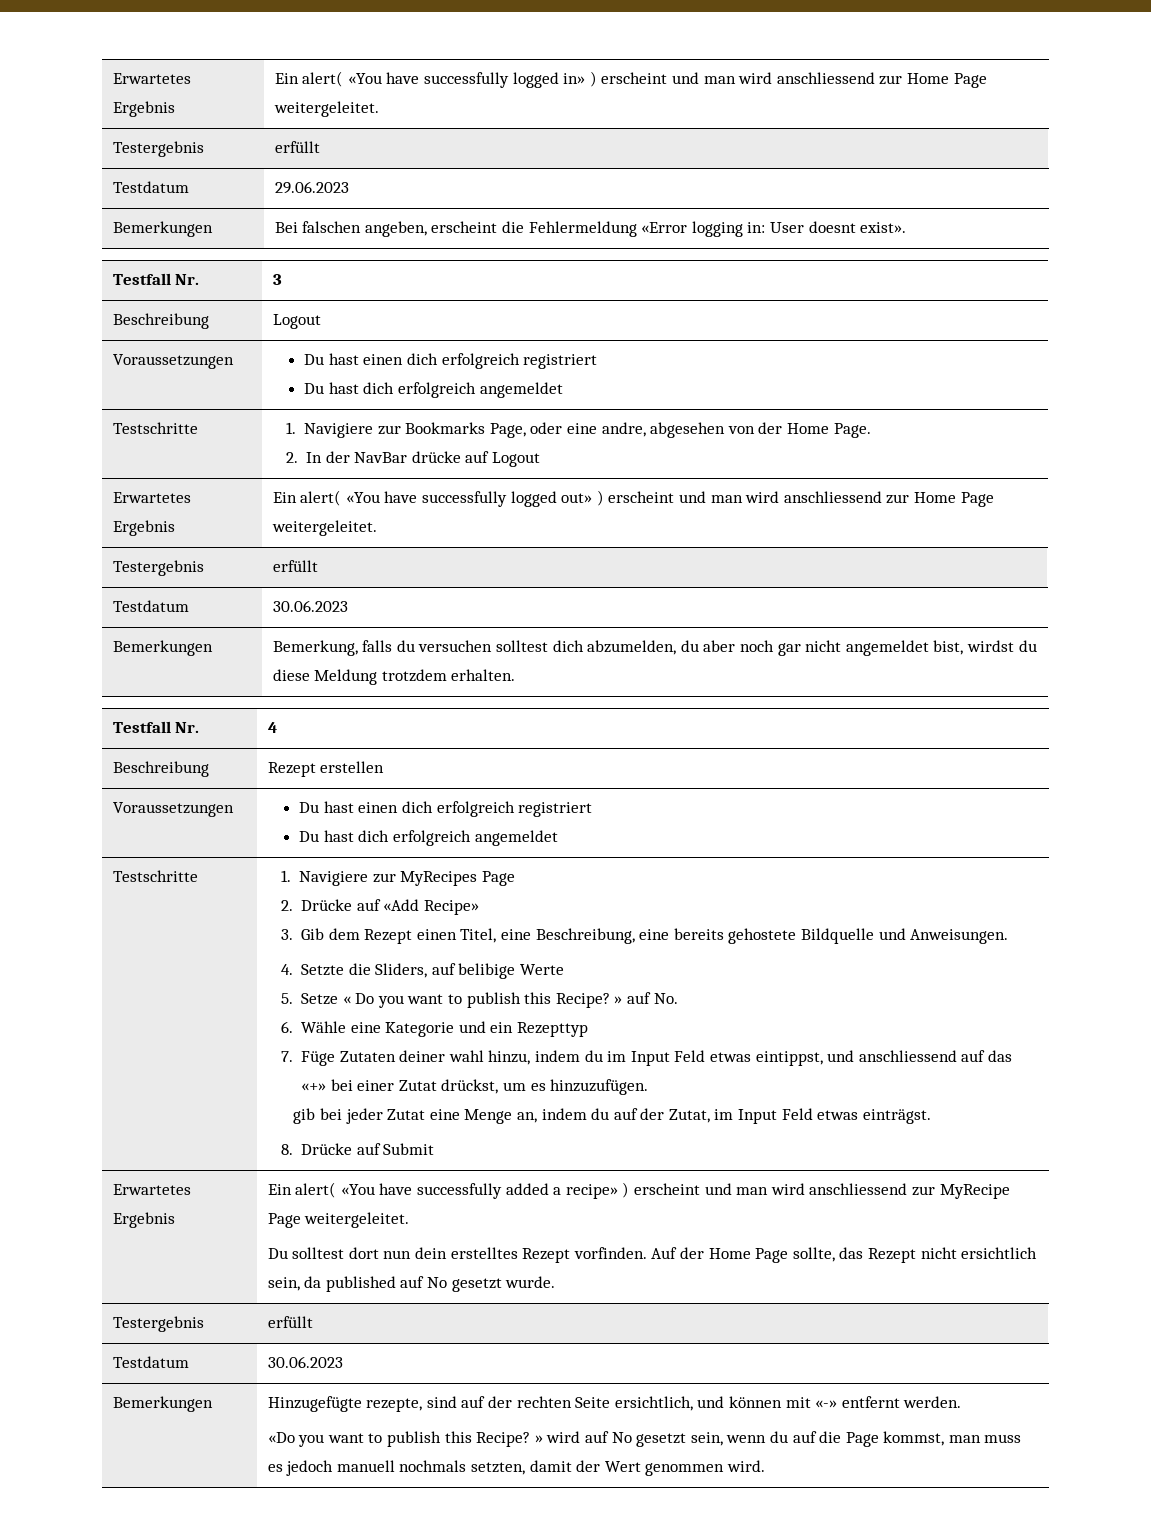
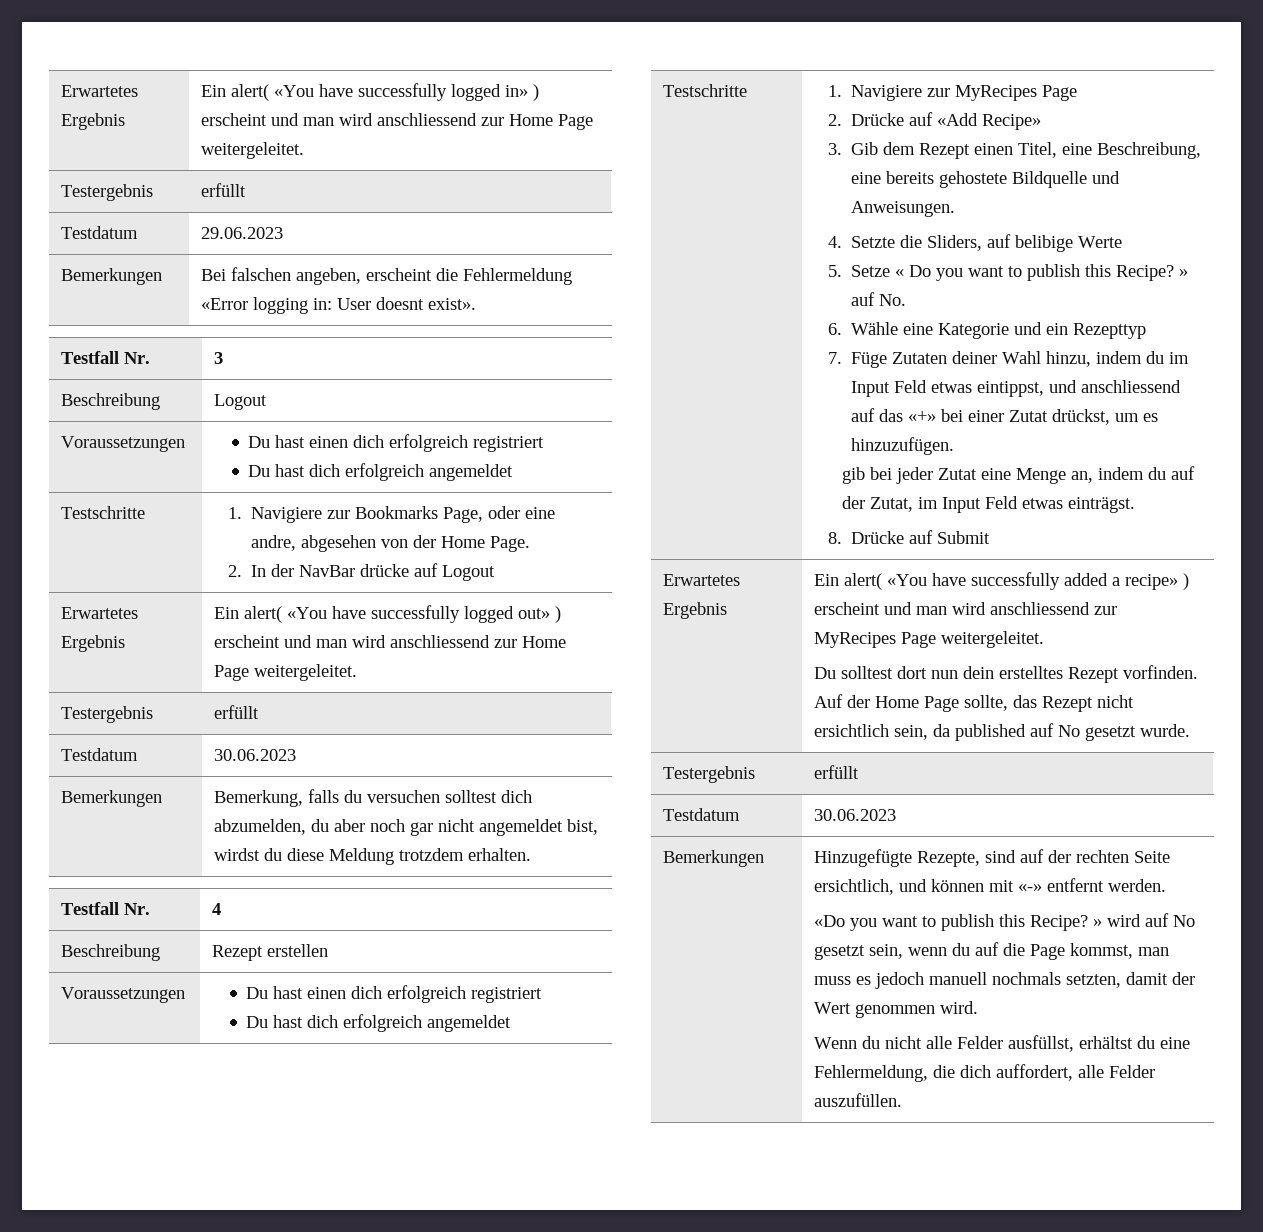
- 7. Füge Zutaten deiner wahl hinzu, indem du im Input Feld etwas eintippst, und anschliessend auf das «+» bei einer Zutat drückst, um es hinzuzufügen.
+ 7. Füge Zutaten deiner Wahl hinzu, indem du im Input Feld etwas eintippst, und anschliessend auf das «+» bei einer Zutat drückst, um es hinzuzufügen.
- Ein alert( «You have successfully added a recipe» ) erscheint und man wird anschliessend zur MyRecipe Page weitergeleitet.
+ Ein alert( «You have successfully added a recipe» ) erscheint und man wird anschliessend zur MyRecipes Page weitergeleitet.
- Hinzugefügte rezepte, sind auf der rechten Seite ersichtlich, und können mit «-» entfernt werden.
+ Hinzugefügte Rezepte, sind auf der rechten Seite ersichtlich, und können mit «-» entfernt werden.
+ Wenn du nicht alle Felder ausfüllst, erhältst du eine Fehlermeldung, die dich auffordert, alle Felder auszufüllen.

